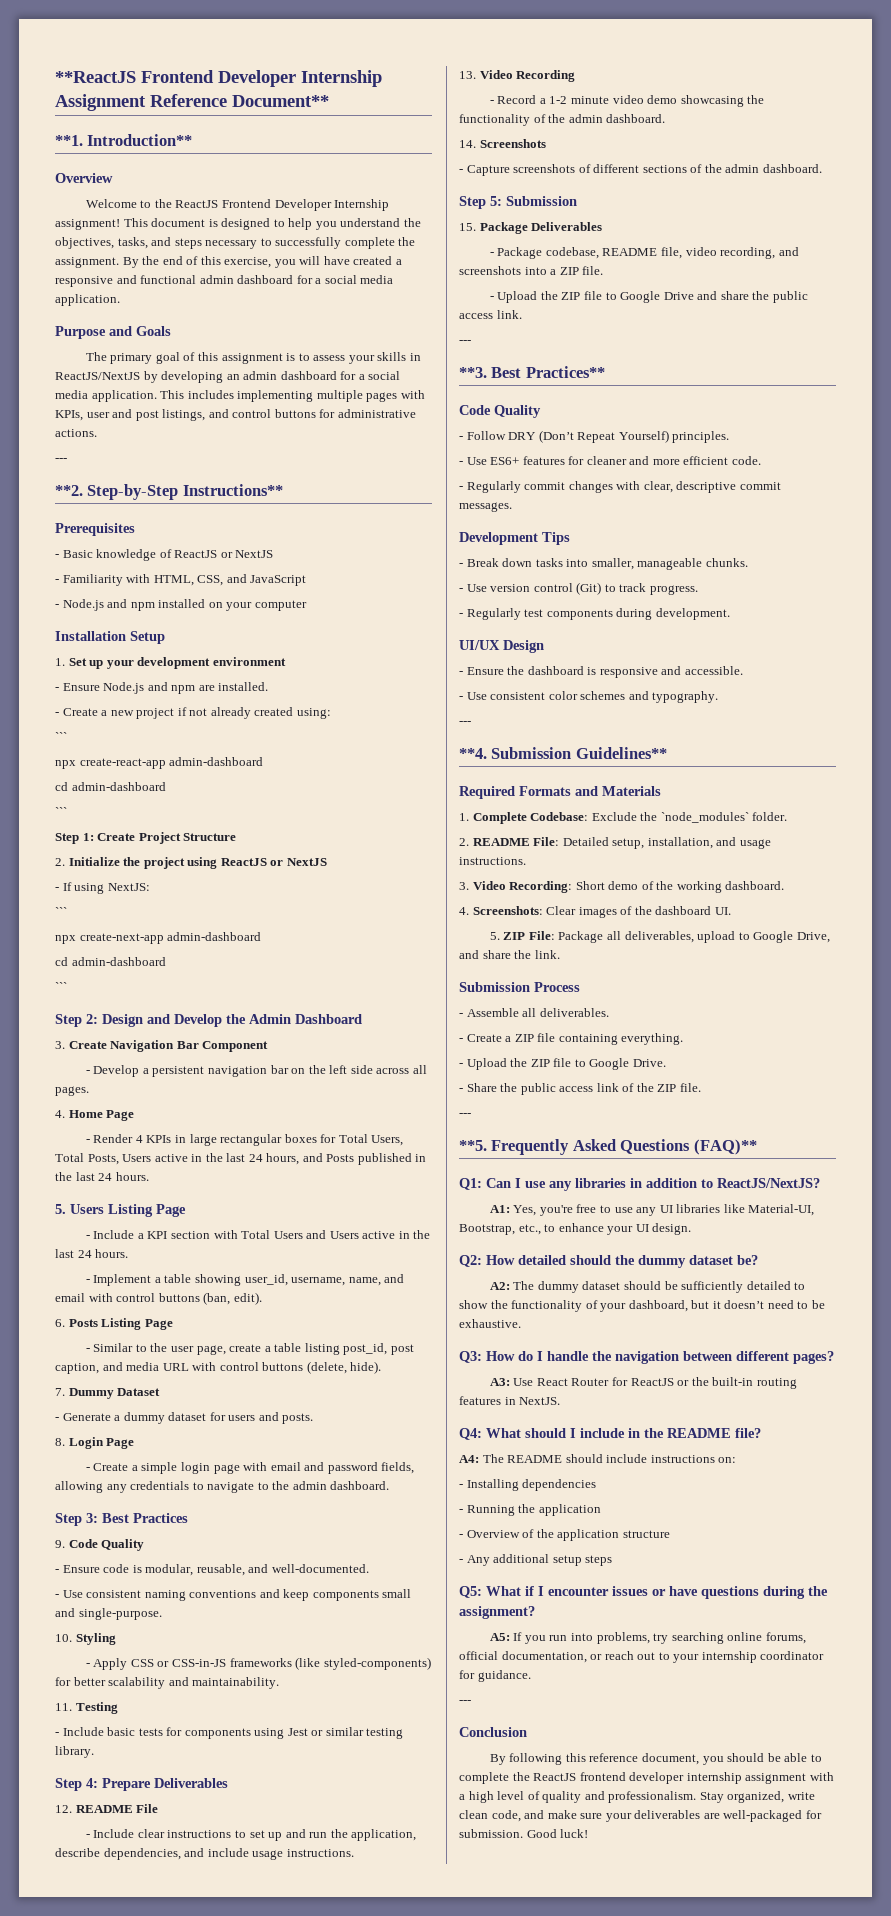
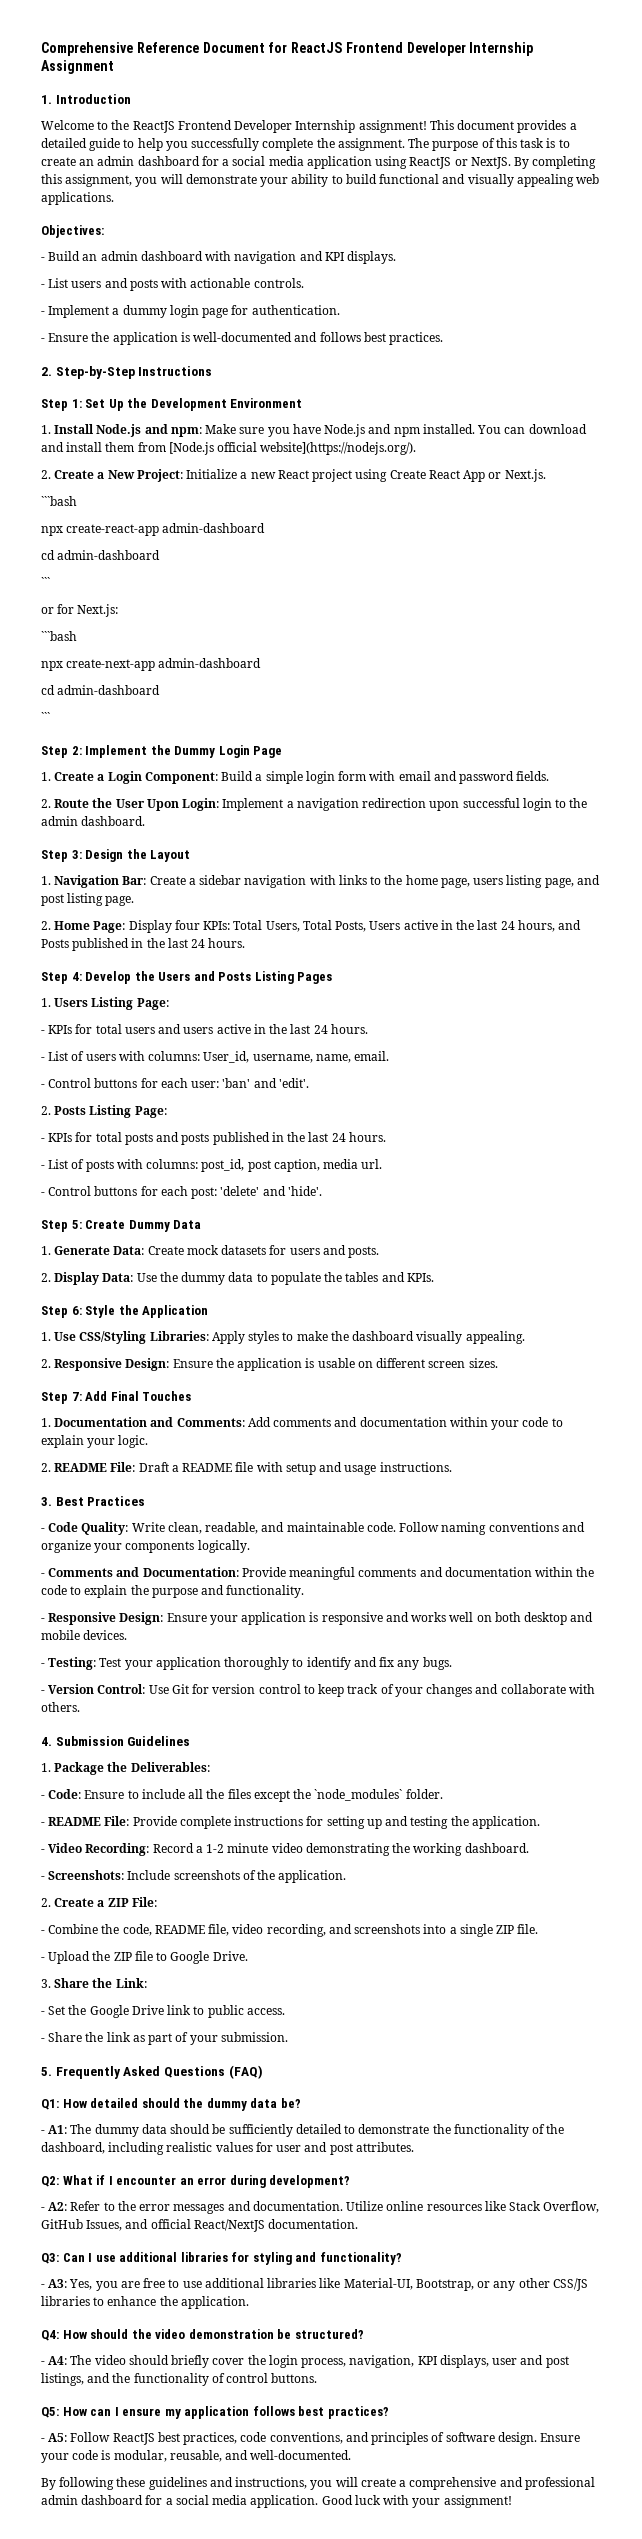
- **ReactJS Frontend Developer Internship Assignment Reference Document**
- **1. Introduction**
- Overview
+ Comprehensive Reference Document for ReactJS Frontend Developer Internship Assignment
+ 1. Introduction
- This document is designed to help you understand the objectives, tasks, and steps necessary to successfully complete the assignment. By the end of this exercise, you will have created a responsive and functional admin dashboard for a social media application.
- Purpose and Goals
- The primary goal of this assignment is to assess your skills in ReactJS/NextJS by developing an admin dashboard for a social media application. This includes implementing multiple pages with KPIs, user and post listings, and control buttons for administrative actions.
- ---
- **2. Step-by-Step Instructions**
- Prerequisites
- - Basic knowledge of ReactJS or NextJS
- - Familiarity with HTML, CSS, and JavaScript
- - Node.js and npm installed on your computer
- Installation Setup
- 1. Set up your development environment
- - Ensure Node.js and npm are installed.
- - Create a new project if not already created using:
- ```
+ This document provides a detailed guide to help you successfully complete the assignment. The purpose of this task is to create an admin dashboard for a social media application using ReactJS or NextJS. By completing this assignment, you will demonstrate your ability to build functional and visually appealing web applications.
+ Objectives:
+ - Build an admin dashboard with navigation and KPI displays.
+ - List users and posts with actionable controls.
+ - Implement a dummy login page for authentication.
+ - Ensure the application is well-documented and follows best practices.
+ 2. Step-by-Step Instructions
+ Step 1: Set Up the Development Environment
+ 1. Install Node.js and npm: Make sure you have Node.js and npm installed. You can download and install them from [Node.js official website](https://nodejs.org/).
+ 2. Create a New Project: Initialize a new React project using Create React App or Next.js.
+ ```bash
- Step 1: Create Project Structure
- 2. Initialize the project using ReactJS or NextJS
- - If using NextJS:
- ```
+ or for Next.js:
+ ```bash
- Step 2: Design and Develop the Admin Dashboard
- 3. Create Navigation Bar Component
- - Develop a persistent navigation bar on the left side across all pages.
- 4. Home Page
- - Render 4 KPIs in large rectangular boxes for Total Users, Total Posts, Users active in the last 24 hours, and Posts published in the last 24 hours.
+ Step 2: Implement the Dummy Login Page
+ 1. Create a Login Component: Build a simple login form with email and password fields.
+ 2. Route the User Upon Login: Implement a navigation redirection upon successful login to the admin dashboard.
+ Step 3: Design the Layout
+ 1. Navigation Bar: Create a sidebar navigation with links to the home page, users listing page, and post listing page.
+ 2. Home Page: Display four KPIs: Total Users, Total Posts, Users active in the last 24 hours, and Posts published in the last 24 hours.
- 5. Users Listing Page
- - Include a KPI section with Total Users and Users active in the last 24 hours.
+ Step 4: Develop the Users and Posts Listing Pages
+ 1. Users Listing Page:
+ - KPIs for total users and users active in the last 24 hours.
- - Implement a table showing user_id, username, name, and email with control buttons (ban, edit).
- 6. Posts Listing Page
- - Similar to the user page, create a table listing post_id, post caption, and media URL with control buttons (delete, hide).
- 7. Dummy Dataset
- - Generate a dummy dataset for users and posts.
- 8. Login Page
- - Create a simple login page with email and password fields, allowing any credentials to navigate to the admin dashboard.
- Step 3: Best Practices
- 9. Code Quality
- - Ensure code is modular, reusable, and well-documented.
- - Use consistent naming conventions and keep components small and single-purpose.
- 10. Styling
- - Apply CSS or CSS-in-JS frameworks (like styled-components) for better scalability and maintainability.
- 11. Testing
- - Include basic tests for components using Jest or similar testing library.
- Step 4: Prepare Deliverables
- 12. README File
- - Include clear instructions to set up and run the application, describe dependencies, and include usage instructions.
- 13. Video Recording
- - Record a 1-2 minute video demo showcasing the functionality of the admin dashboard.
- 14. Screenshots
- - Capture screenshots of different sections of the admin dashboard.
- Step 5: Submission
- 15. Package Deliverables
- - Package codebase, README file, video recording, and screenshots into a ZIP file.
+ - List of users with columns: User_id, username, name, email.
+ - Control buttons for each user: 'ban' and 'edit'.
+ 2. Posts Listing Page:
+ - KPIs for total posts and posts published in the last 24 hours.
+ - List of posts with columns: post_id, post caption, media url.
+ - Control buttons for each post: 'delete' and 'hide'.
+ Step 5: Create Dummy Data
+ 1. Generate Data: Create mock datasets for users and posts.
+ 2. Display Data: Use the dummy data to populate the tables and KPIs.
+ Step 6: Style the Application
+ 1. Use CSS/Styling Libraries: Apply styles to make the dashboard visually appealing.
+ 2. Responsive Design: Ensure the application is usable on different screen sizes.
+ Step 7: Add Final Touches
+ 1. Documentation and Comments: Add comments and documentation within your code to explain your logic.
+ 2. README File: Draft a README file with setup and usage instructions.
+ 3. Best Practices
+ - Code Quality: Write clean, readable, and maintainable code. Follow naming conventions and organize your components logically.
+ - Comments and Documentation: Provide meaningful comments and documentation within the code to explain the purpose and functionality.
+ - Responsive Design: Ensure your application is responsive and works well on both desktop and mobile devices.
+ - Testing: Test your application thoroughly to identify and fix any bugs.
+ - Version Control: Use Git for version control to keep track of your changes and collaborate with others.
+ 4. Submission Guidelines
+ 1. Package the Deliverables:
+ - Code: Ensure to include all the files except the `node_modules` folder.
+ - README File: Provide complete instructions for setting up and testing the application.
+ - Video Recording: Record a 1-2 minute video demonstrating the working dashboard.
+ - Screenshots: Include screenshots of the application.
+ 2. Create a ZIP File:
+ - Combine the code, README file, video recording, and screenshots into a single ZIP file.
- - Upload the ZIP file to Google Drive and share the public access link.
- ---
- **3. Best Practices**
- Code Quality
- - Follow DRY (Don’t Repeat Yourself) principles.
- - Use ES6+ features for cleaner and more efficient code.
- - Regularly commit changes with clear, descriptive commit messages.
- Development Tips
- - Break down tasks into smaller, manageable chunks.
- - Use version control (Git) to track progress.
- - Regularly test components during development.
- UI/UX Design
- - Ensure the dashboard is responsive and accessible.
- - Use consistent color schemes and typography.
- ---
- **4. Submission Guidelines**
- Required Formats and Materials
- 1. Complete Codebase: Exclude the `node_modules` folder.
- 2. README File: Detailed setup, installation, and usage instructions.
- 3. Video Recording: Short demo of the working dashboard.
- 4. Screenshots: Clear images of the dashboard UI.
- 5. ZIP File: Package all deliverables, upload to Google Drive, and share the link.
- Submission Process
- - Assemble all deliverables.
- - Create a ZIP file containing everything.
  - Upload the ZIP file to Google Drive.
- - Share the public access link of the ZIP file.
- ---
- **5. Frequently Asked Questions (FAQ)**
+ 3. Share the Link:
+ - Set the Google Drive link to public access.
+ - Share the link as part of your submission.
+ 5. Frequently Asked Questions (FAQ)
- Q1: Can I use any libraries in addition to ReactJS/NextJS?
- A1: Yes, you're free to use any UI libraries like Material-UI, Bootstrap, etc., to enhance your UI design.
- Q2: How detailed should the dummy dataset be?
+ Q1: How detailed should the dummy data be?
- A2: The dummy dataset should be sufficiently detailed to show the functionality of your dashboard, but it doesn’t need to be exhaustive.
- Q3: How do I handle the navigation between different pages?
- A3: Use React Router for ReactJS or the built-in routing features in NextJS.
- Q4: What should I include in the README file?
- A4: The README should include instructions on:
- - Installing dependencies
- - Running the application
- - Overview of the application structure
- - Any additional setup steps
- Q5: What if I encounter issues or have questions during the assignment?
- A5: If you run into problems, try searching online forums, official documentation, or reach out to your internship coordinator for guidance.
- ---
- Conclusion
- By following this reference document, you should be able to complete the ReactJS frontend developer internship assignment with a high level of quality and professionalism. Stay organized, write clean code, and make sure your deliverables are well-packaged for submission. Good luck!
+ - A1: The dummy data should be sufficiently detailed to demonstrate the functionality of the dashboard, including realistic values for user and post attributes.
+ Q2: What if I encounter an error during development?
+ - A2: Refer to the error messages and documentation. Utilize online resources like Stack Overflow, GitHub Issues, and official React/NextJS documentation.
+ Q3: Can I use additional libraries for styling and functionality?
+ - A3: Yes, you are free to use additional libraries like Material-UI, Bootstrap, or any other CSS/JS libraries to enhance the application.
+ Q4: How should the video demonstration be structured?
+ - A4: The video should briefly cover the login process, navigation, KPI displays, user and post listings, and the functionality of control buttons.
+ Q5: How can I ensure my application follows best practices?
+ - A5: Follow ReactJS best practices, code conventions, and principles of software design. Ensure your code is modular, reusable, and well-documented.
+ By following these guidelines and instructions, you will create a comprehensive and professional admin dashboard for a social media application. Good luck with your assignment!

